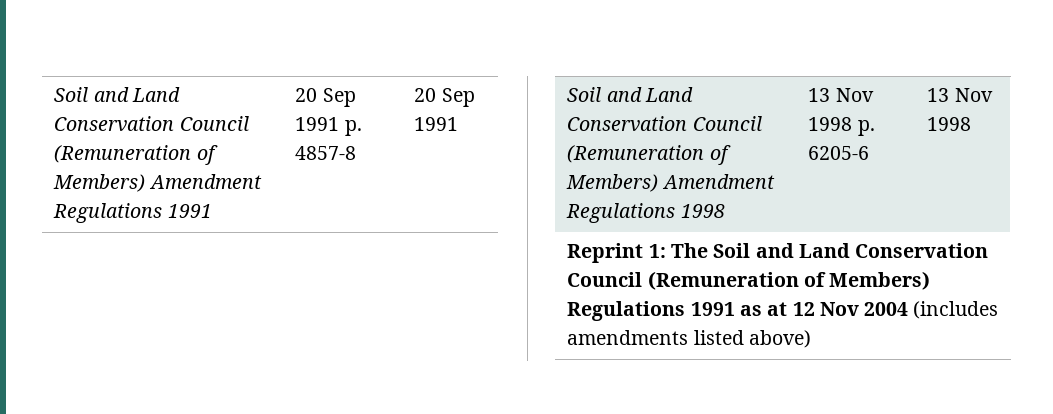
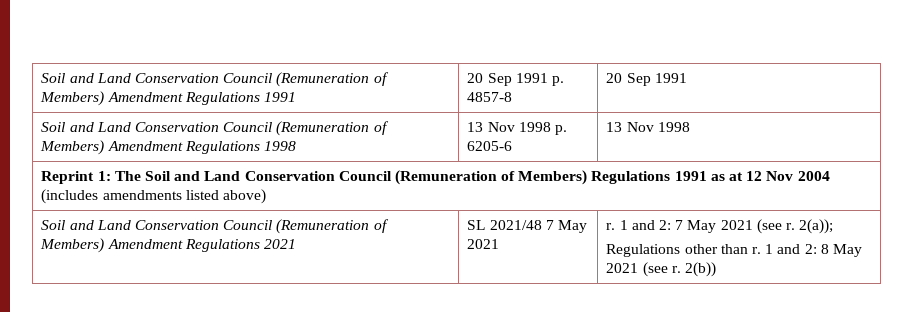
+ Soil and Land Conservation Council (Remuneration of Members) Amendment Regulations 2021 | SL 2021/48 7 May 2021 | r. 1 and 2: 7 May 2021 (see r. 2(a));
+ Regulations other than r. 1 and 2: 8 May 2021 (see r. 2(b))

